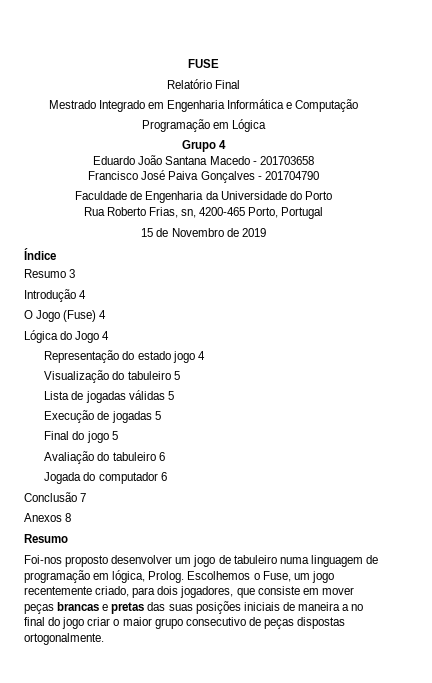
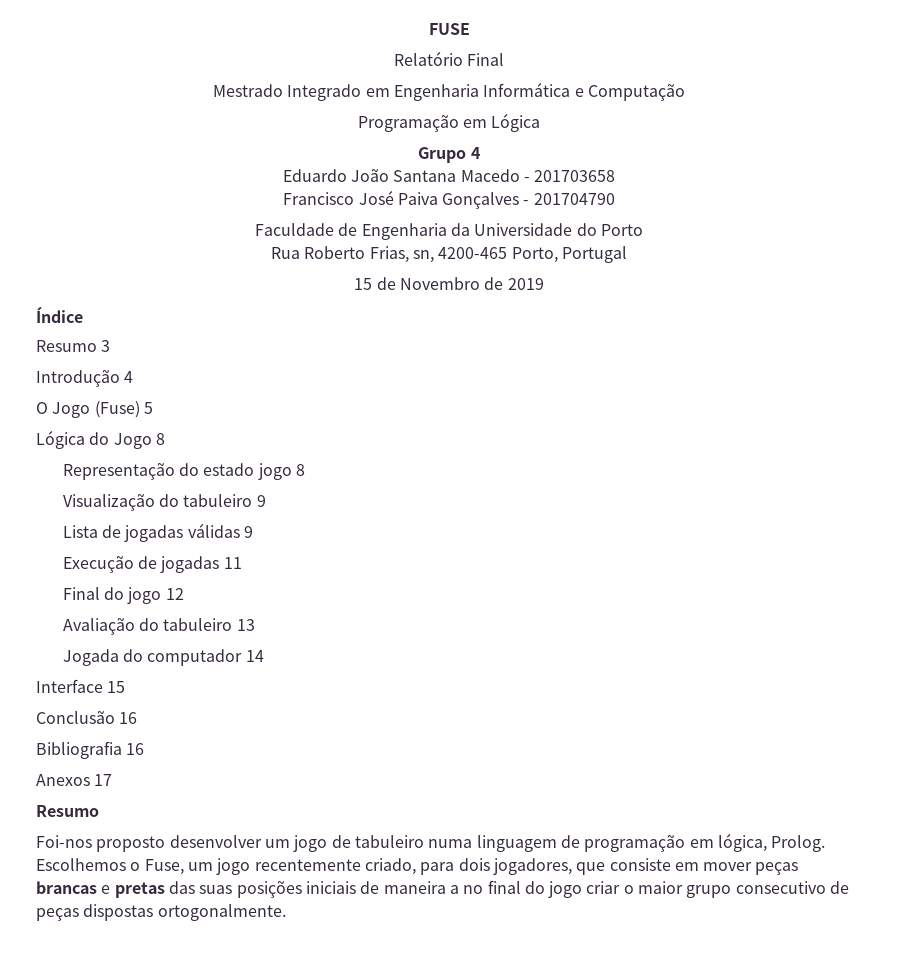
- O Jogo (Fuse) 4
+ O Jogo (Fuse) 5
- Lógica do Jogo 4
+ Lógica do Jogo 8
- Representação do estado jogo 4
+ Representação do estado jogo 8
- Visualização do tabuleiro 5
+ Visualização do tabuleiro 9
- Lista de jogadas válidas 5
+ Lista de jogadas válidas 9
- Execução de jogadas 5
+ Execução de jogadas 11
- Final do jogo 5
+ Final do jogo 12
- Avaliação do tabuleiro 6
+ Avaliação do tabuleiro 13
- Jogada do computador 6
- Conclusão 7
+ Jogada do computador 14
+ Interface 15
+ Conclusão 16
+ Bibliografia 16
- Anexos 8
+ Anexos 17

